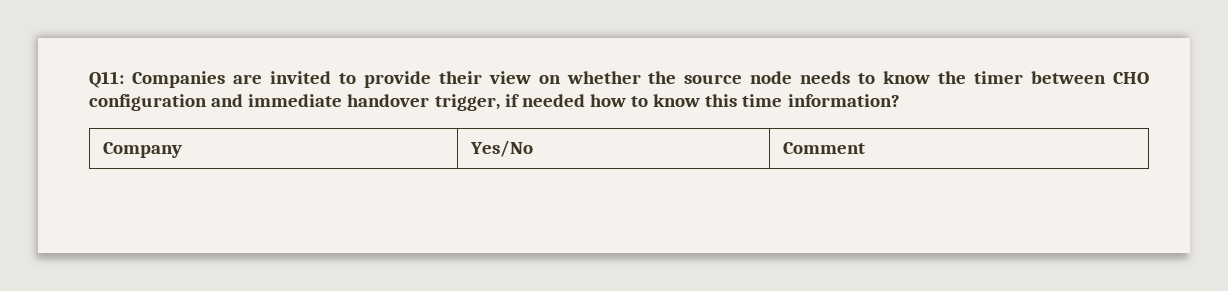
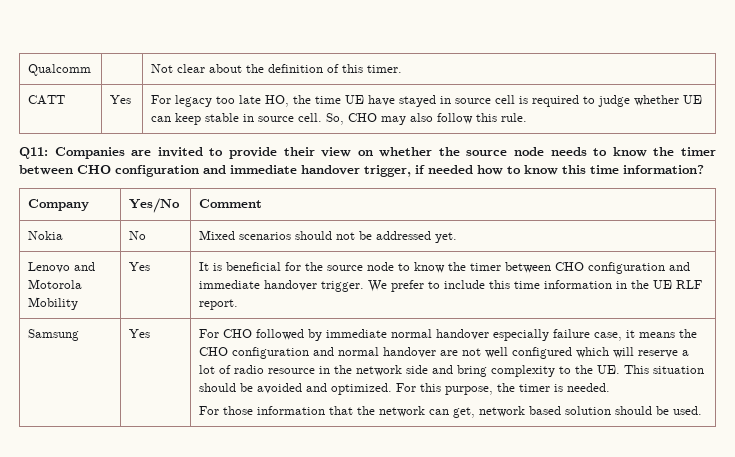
+ Qualcomm | | Not clear about the definition of this timer.
+ CATT | Yes | For legacy too late HO, the time UE have stayed in source cell is required to judge whether UE can keep stable in source cell. So, CHO may also follow this rule.
+ Nokia | No | Mixed scenarios should not be addressed yet.
+ Lenovo and Motorola Mobility | Yes | It is beneficial for the source node to know the timer between CHO configuration and immediate handover trigger. We prefer to include this time information in the UE RLF report.
+ Samsung | Yes | For CHO followed by immediate normal handover especially failure case, it means the CHO configuration and normal handover are not well configured which will reserve a lot of radio resource in the network side and bring complexity to the UE. This situation should be avoided and optimized. For this purpose, the timer is needed.
+ For those information that the network can get, network based solution should be used.

